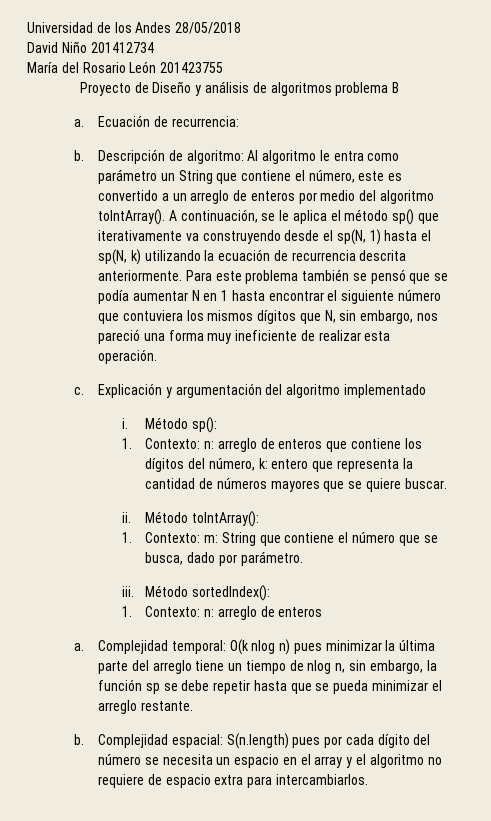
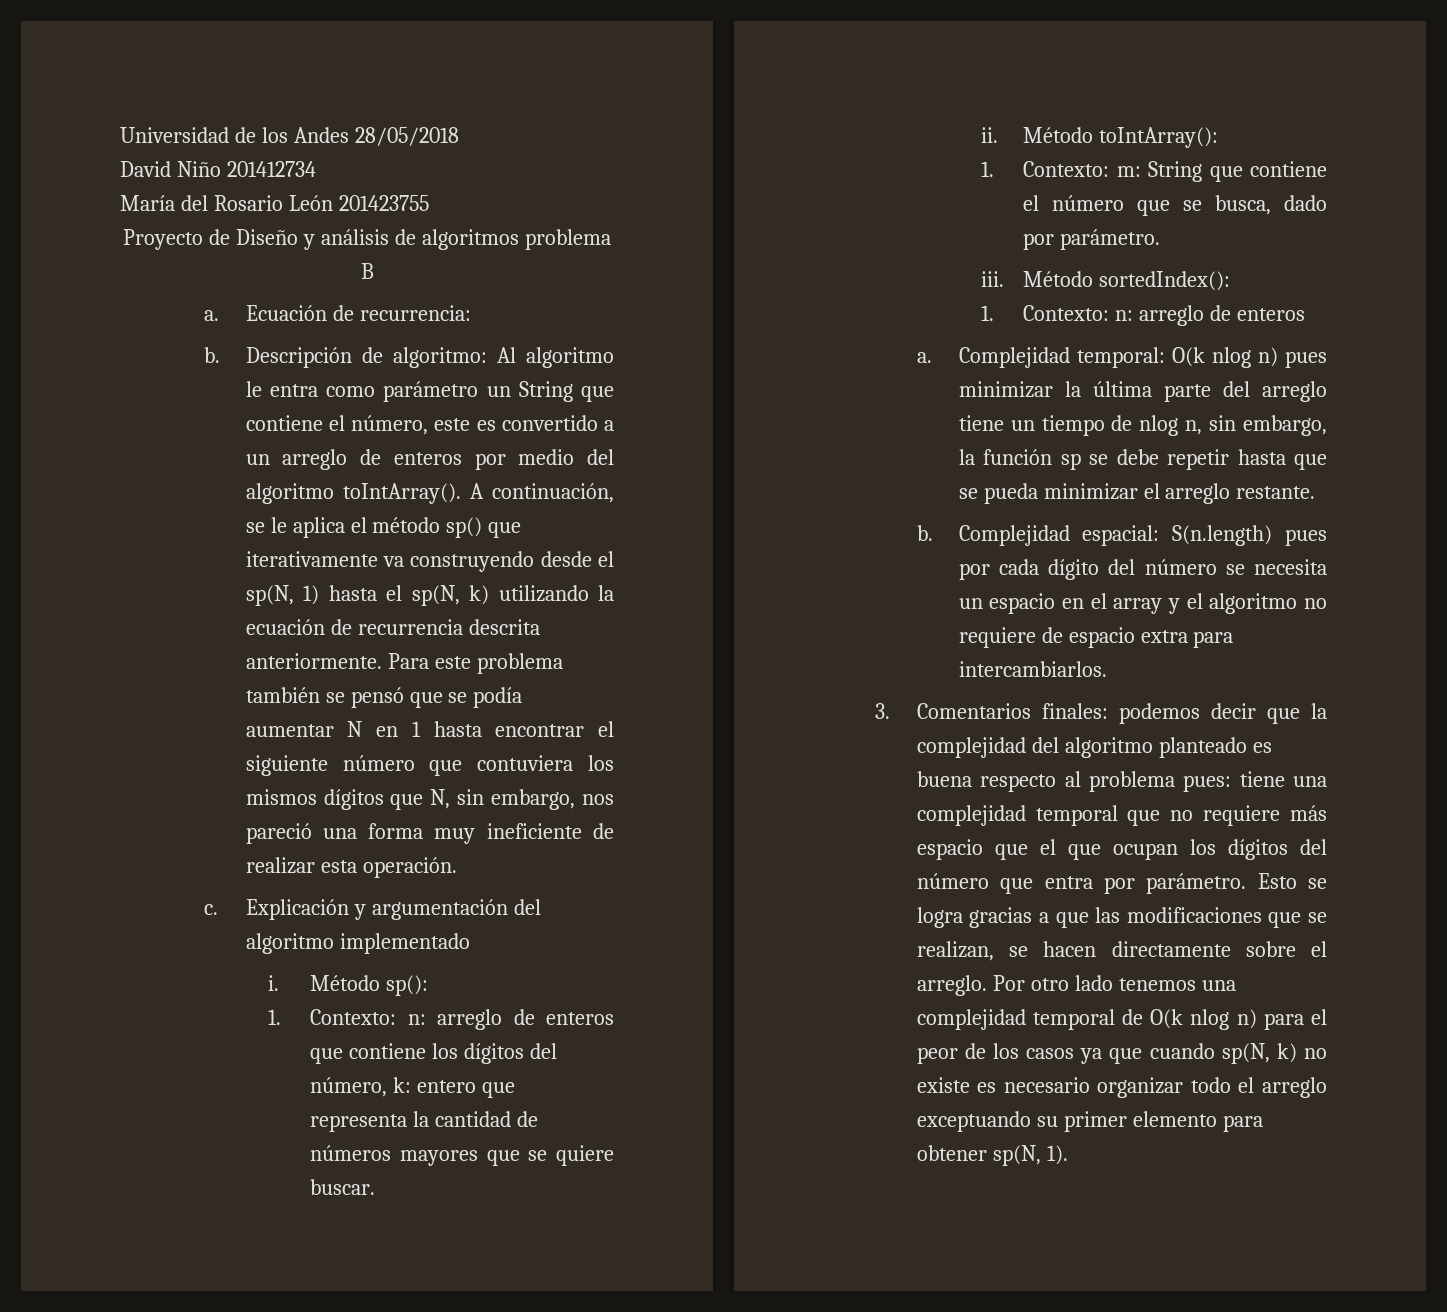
+ 3. Comentarios finales: podemos decir que la complejidad del algoritmo planteado es buena respecto al problema pues: tiene una complejidad temporal que no requiere más espacio que el que ocupan los dígitos del número que entra por parámetro. Esto se logra gracias a que las modificaciones que se realizan, se hacen directamente sobre el arreglo. Por otro lado tenemos una complejidad temporal de O(k nlog n) para el peor de los casos ya que cuando sp(N, k) no existe es necesario organizar todo el arreglo exceptuando su primer elemento para obtener sp(N, 1).

